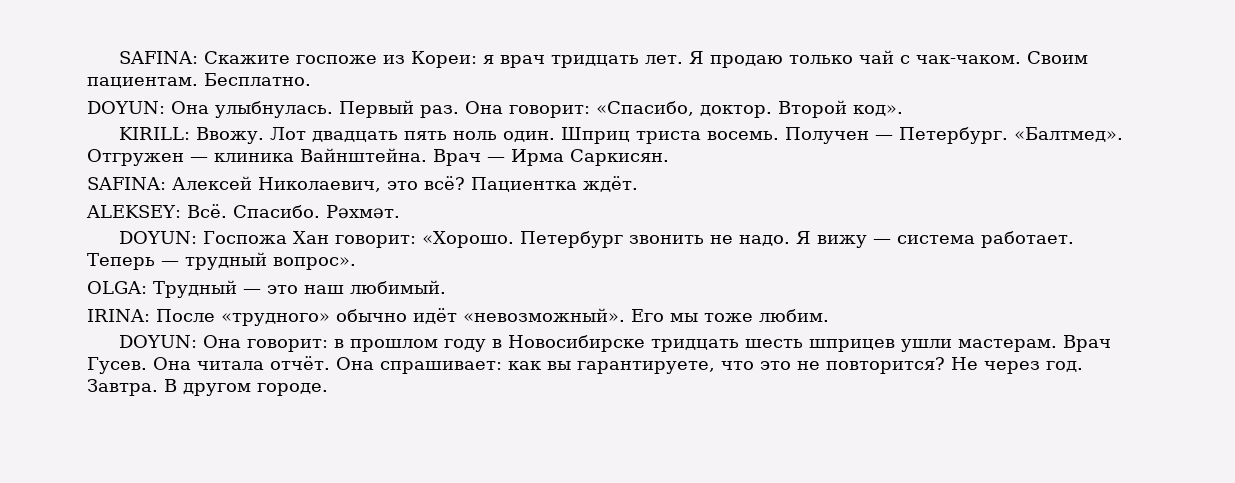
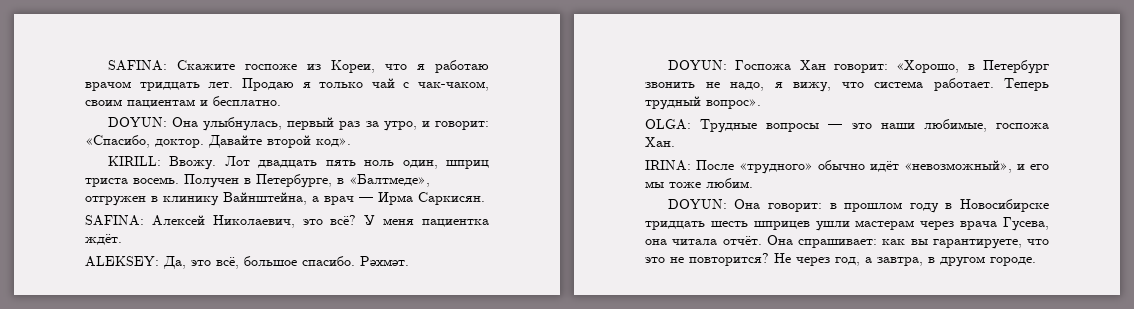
- SAFINA: Скажите госпоже из Кореи: я врач тридцать лет. Я продаю только чай с чак-чаком. Своим пациентам. Бесплатно.
- DOYUN: Она улыбнулась. Первый раз. Она говорит: «Спасибо, доктор.
+ SAFINA: Скажите госпоже из Кореи, что я работаю врачом тридцать лет. Продаю я только чай с чак-чаком, своим пациентам и бесплатно.
+ DOYUN: Она улыбнулась, первый раз за утро, и говорит: «Спасибо, доктор.
- Второй код».
+ Давайте второй код».
- Лот двадцать пять ноль один. Шприц триста восемь.
+ Лот двадцать пять ноль один, шприц триста восемь.
- Получен — Петербург. «Балтмед». Отгружен — клиника Вайнштейна. Врач — Ирма Саркисян.
+ Получен в Петербурге, в «Балтмеде», отгружен в клинику Вайнштейна, а врач — Ирма Саркисян.
- Пациентка ждёт.
+ У меня пациентка ждёт.
- ALEKSEY: Всё. Спасибо.
+ ALEKSEY: Да, это всё, большое спасибо.
- DOYUN: Госпожа Хан говорит: «Хорошо. Петербург звонить не надо. Я вижу — система работает.
+ DOYUN: Госпожа Хан говорит: «Хорошо, в Петербург звонить не надо, я вижу, что система работает.
- Теперь — трудный вопрос».
+ Теперь трудный вопрос».
- OLGA: Трудный — это наш любимый.
+ OLGA: Трудные вопросы — это наши любимые, госпожа Хан.
- IRINA: После «трудного» обычно идёт «невозможный». Его мы тоже любим.
+ IRINA: После «трудного» обычно идёт «невозможный», и его мы тоже любим.
- DOYUN: Она говорит: в прошлом году в Новосибирске тридцать шесть шприцев ушли мастерам. Врач Гусев. Она читала отчёт.
+ DOYUN: Она говорит: в прошлом году в Новосибирске тридцать шесть шприцев ушли мастерам через врача Гусева, она читала отчёт.
- Не через год. Завтра. В другом городе.
+ Не через год, а завтра, в другом городе.

